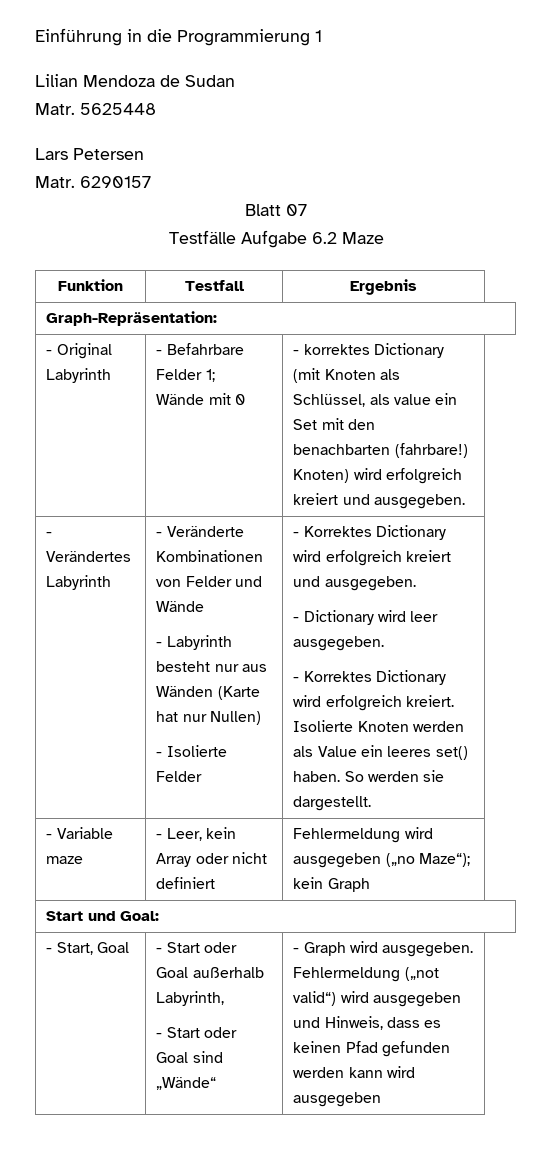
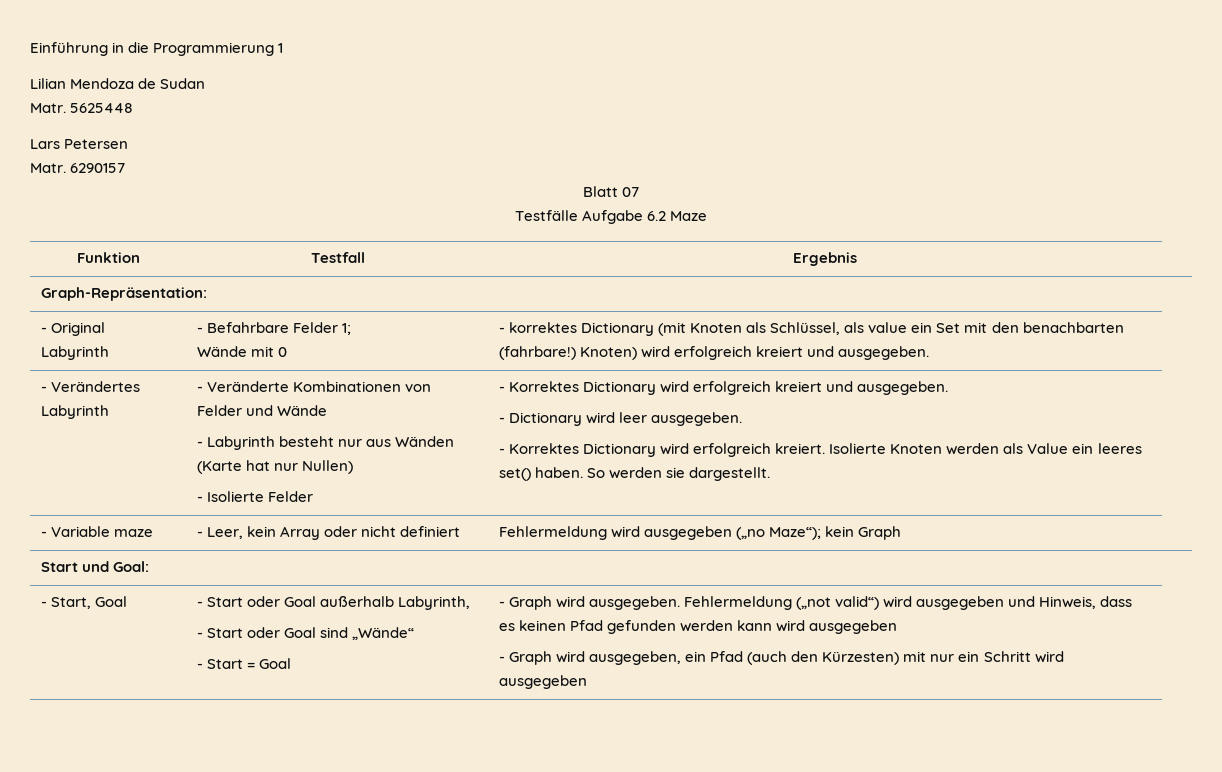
+ - Start = Goal
+ - Graph wird ausgegeben, ein Pfad (auch den Kürzesten) mit nur ein Schritt wird ausgegeben

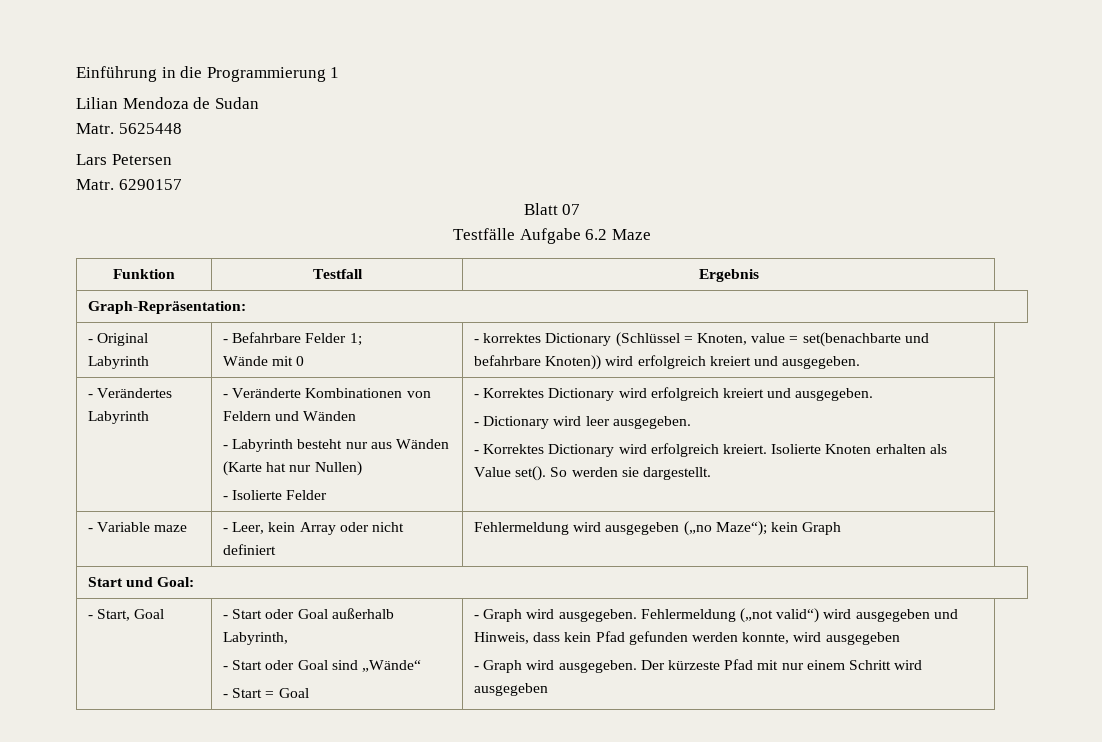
  - Original Labyrinth | - Befahrbare Felder 1;
- Wände mit 0 | - korrektes Dictionary (mit Knoten als Schlüssel, als value ein Set mit den benachbarten (fahrbare!) Knoten) wird erfolgreich kreiert und ausgegeben.
+ Wände mit 0 | - korrektes Dictionary (Schlüssel = Knoten, value = set(benachbarte und befahrbare Knoten)) wird erfolgreich kreiert und ausgegeben.
- - Veränderte Kombinationen von Felder und Wände
+ - Veränderte Kombinationen von Feldern und Wänden
- Isolierte Knoten werden als Value ein leeres set() haben.
+ Isolierte Knoten erhalten als Value set().
- Fehlermeldung („not valid“) wird ausgegeben und Hinweis, dass es keinen Pfad gefunden werden kann wird ausgegeben
+ Fehlermeldung („not valid“) wird ausgegeben und Hinweis, dass kein Pfad gefunden werden konnte, wird ausgegeben
- - Graph wird ausgegeben, ein Pfad (auch den Kürzesten) mit nur ein Schritt wird ausgegeben
+ - Graph wird ausgegeben. Der kürzeste Pfad mit nur einem Schritt wird ausgegeben

